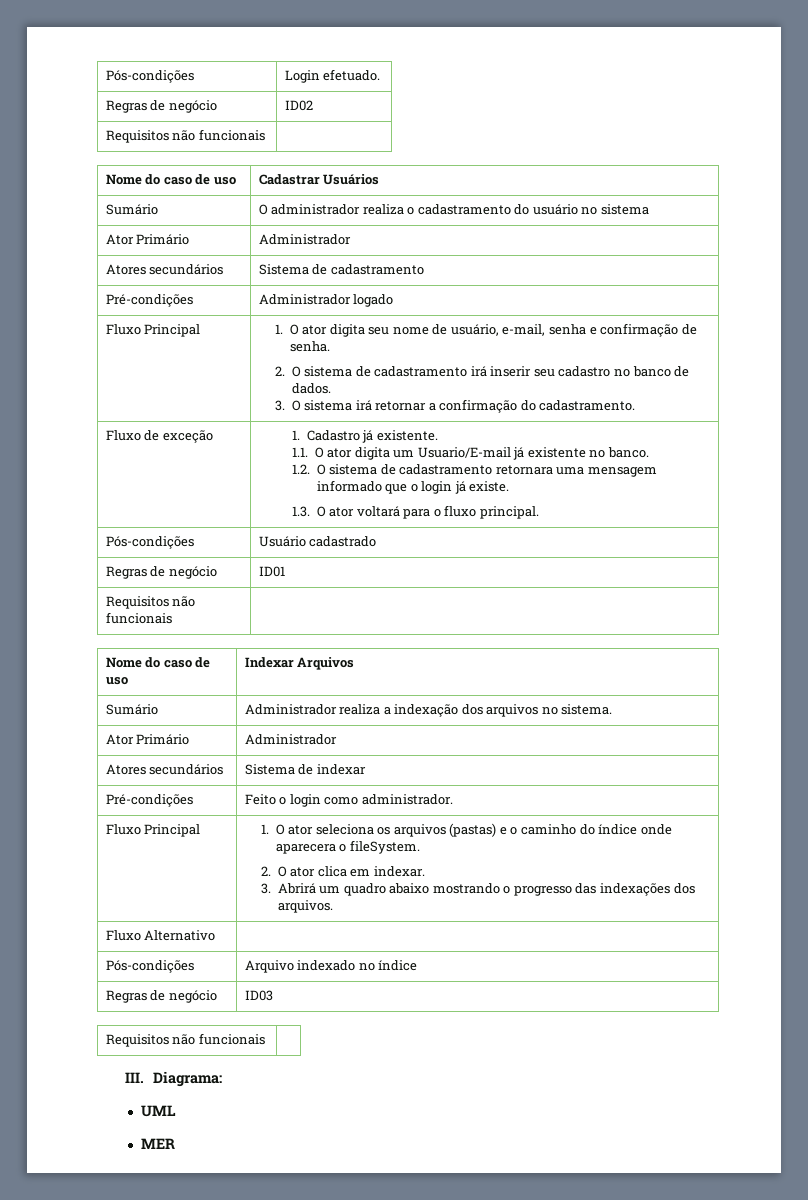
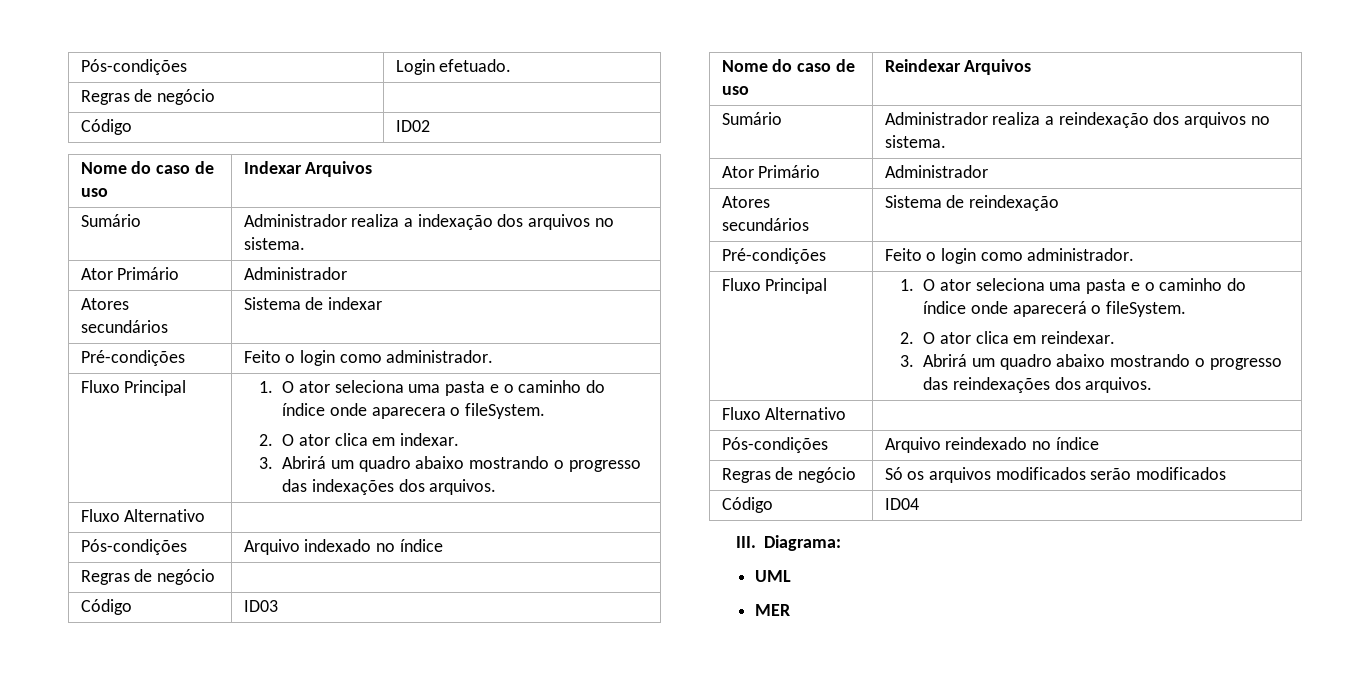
  Pós-condições | Login efetuado.
- Regras de negócio | ID02
- Requisitos não funcionais |
- Nome do caso de uso | Cadastrar Usuários
- Sumário | O administrador realiza o cadastramento do usuário no sistema
- Ator Primário | Administrador
- Atores secundários | Sistema de cadastramento
- Pré-condições | Administrador logado
- Fluxo Principal | 1. O ator digita seu nome de usuário, e-mail, senha e confirmação de senha.
- 2. O sistema de cadastramento irá inserir seu cadastro no banco de dados.
- 3. O sistema irá retornar a confirmação do cadastramento.
- Fluxo de exceção | 1. Cadastro já existente.
- 1.1. O ator digita um Usuario/E-mail já existente no banco.
- 1.2. O sistema de cadastramento retornara uma mensagem informado que o login já existe.
- 1.3. O ator voltará para o fluxo principal.
- Pós-condições | Usuário cadastrado
- Regras de negócio | ID01
- Requisitos não funcionais |
+ Regras de negócio |
+ Código | ID02
- Fluxo Principal | 1. O ator seleciona os arquivos (pastas) e o caminho do índice onde aparecera o fileSystem.
+ Fluxo Principal | 1. O ator seleciona uma pasta e o caminho do índice onde aparecera o fileSystem.
  Pós-condições | Arquivo indexado no índice
- Regras de negócio | ID03
- Requisitos não funcionais |
+ Regras de negócio |
+ Código | ID03
+ Nome do caso de uso | Reindexar Arquivos
+ Sumário | Administrador realiza a reindexação dos arquivos no sistema.
+ Ator Primário | Administrador
+ Atores secundários | Sistema de reindexação
+ Pré-condições | Feito o login como administrador.
+ Fluxo Principal | 1. O ator seleciona uma pasta e o caminho do índice onde aparecerá o fileSystem.
+ 2. O ator clica em reindexar.
+ 3. Abrirá um quadro abaixo mostrando o progresso das reindexações dos arquivos.
+ Fluxo Alternativo |
+ Pós-condições | Arquivo reindexado no índice
+ Regras de negócio | Só os arquivos modificados serão modificados
+ Código | ID04

